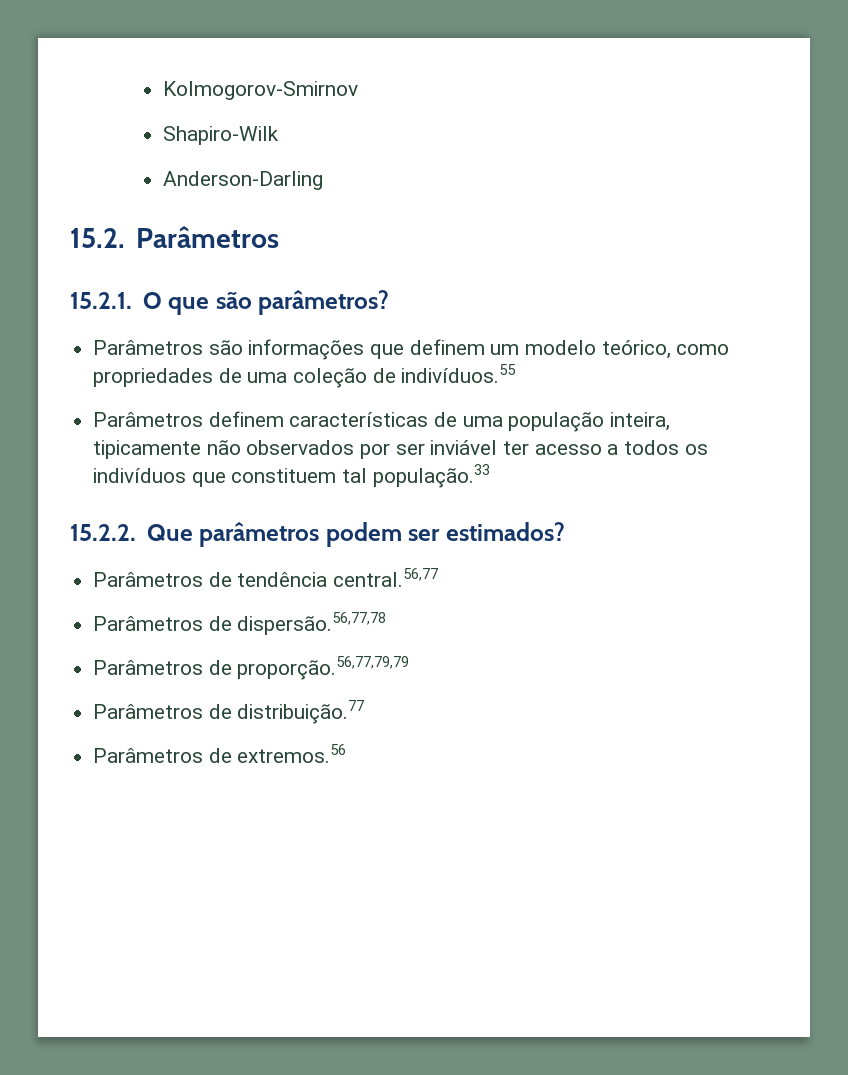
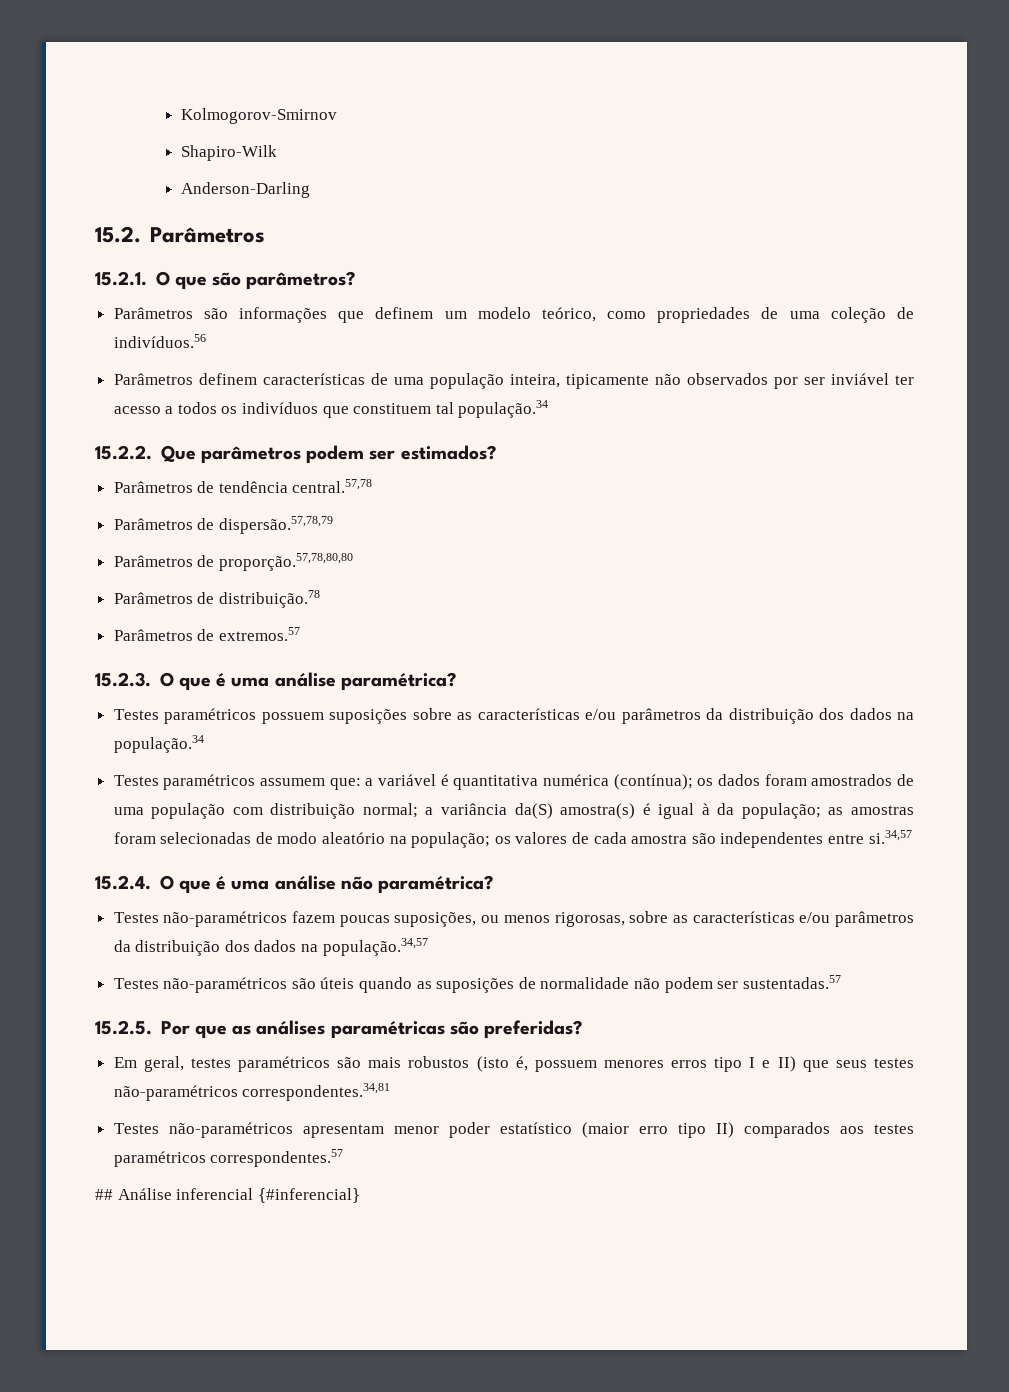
- Parâmetros são informações que definem um modelo teórico, como propriedades de uma coleção de indivíduos.55
+ Parâmetros são informações que definem um modelo teórico, como propriedades de uma coleção de indivíduos.56
- Parâmetros definem características de uma população inteira, tipicamente não observados por ser inviável ter acesso a todos os indivíduos que constituem tal população.33
+ Parâmetros definem características de uma população inteira, tipicamente não observados por ser inviável ter acesso a todos os indivíduos que constituem tal população.34
- Parâmetros de tendência central.56,77
- Parâmetros de dispersão.56,77,78
- Parâmetros de proporção.56,77,79,79
- Parâmetros de distribuição.77
- Parâmetros de extremos.56
+ Parâmetros de tendência central.57,78
+ Parâmetros de dispersão.57,78,79
+ Parâmetros de proporção.57,78,80,80
+ Parâmetros de distribuição.78
+ Parâmetros de extremos.57
+ 15.2.3. O que é uma análise paramétrica?
+ Testes paramétricos possuem suposições sobre as características e/ou parâmetros da distribuição dos dados na população.34
+ Testes paramétricos assumem que: a variável é quantitativa numérica (contínua); os dados foram amostrados de uma população com distribuição normal; a variância da(S) amostra(s) é igual à da população; as amostras foram selecionadas de modo aleatório na população; os valores de cada amostra são independentes entre si.34,57
+ 15.2.4. O que é uma análise não paramétrica?
+ Testes não-paramétricos fazem poucas suposições, ou menos rigorosas, sobre as características e/ou parâmetros da distribuição dos dados na população.34,57
+ Testes não-paramétricos são úteis quando as suposições de normalidade não podem ser sustentadas.57
+ 15.2.5. Por que as análises paramétricas são preferidas?
+ Em geral, testes paramétricos são mais robustos (isto é, possuem menores erros tipo I e II) que seus testes não-paramétricos correspondentes.34,81
+ Testes não-paramétricos apresentam menor poder estatístico (maior erro tipo II) comparados aos testes paramétricos correspondentes.57
+ ## Análise inferencial {#inferencial}

